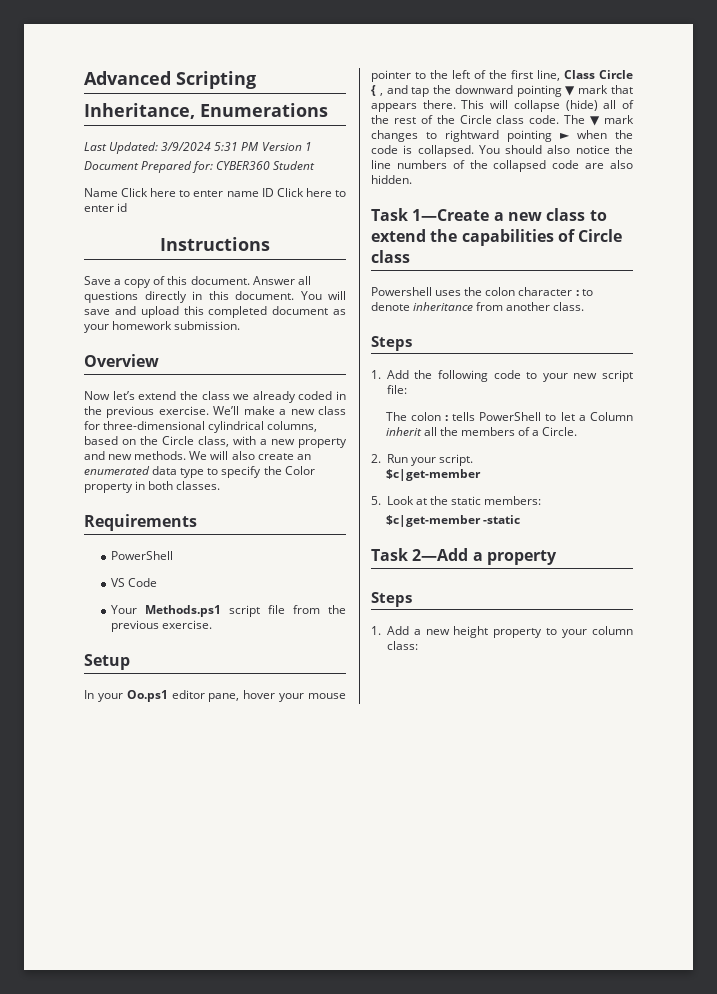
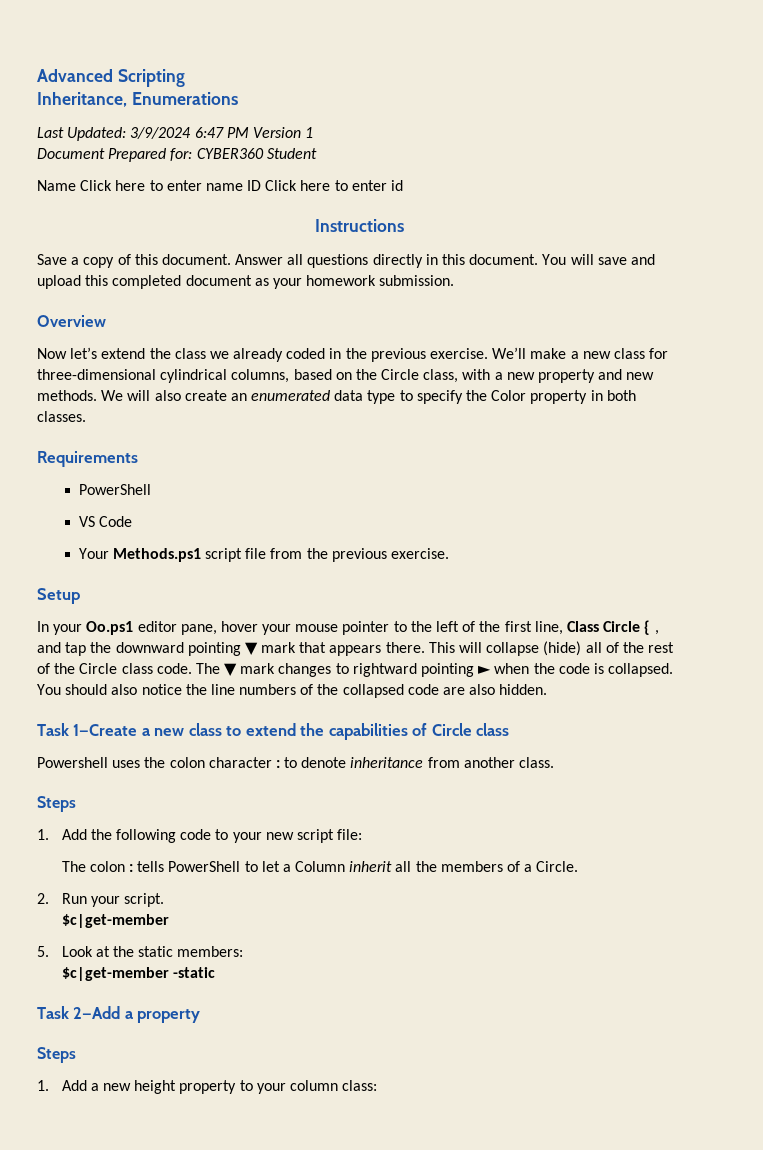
- Last Updated: 3/9/2024 5:31 PM Version 1
+ Last Updated: 3/9/2024 6:47 PM Version 1

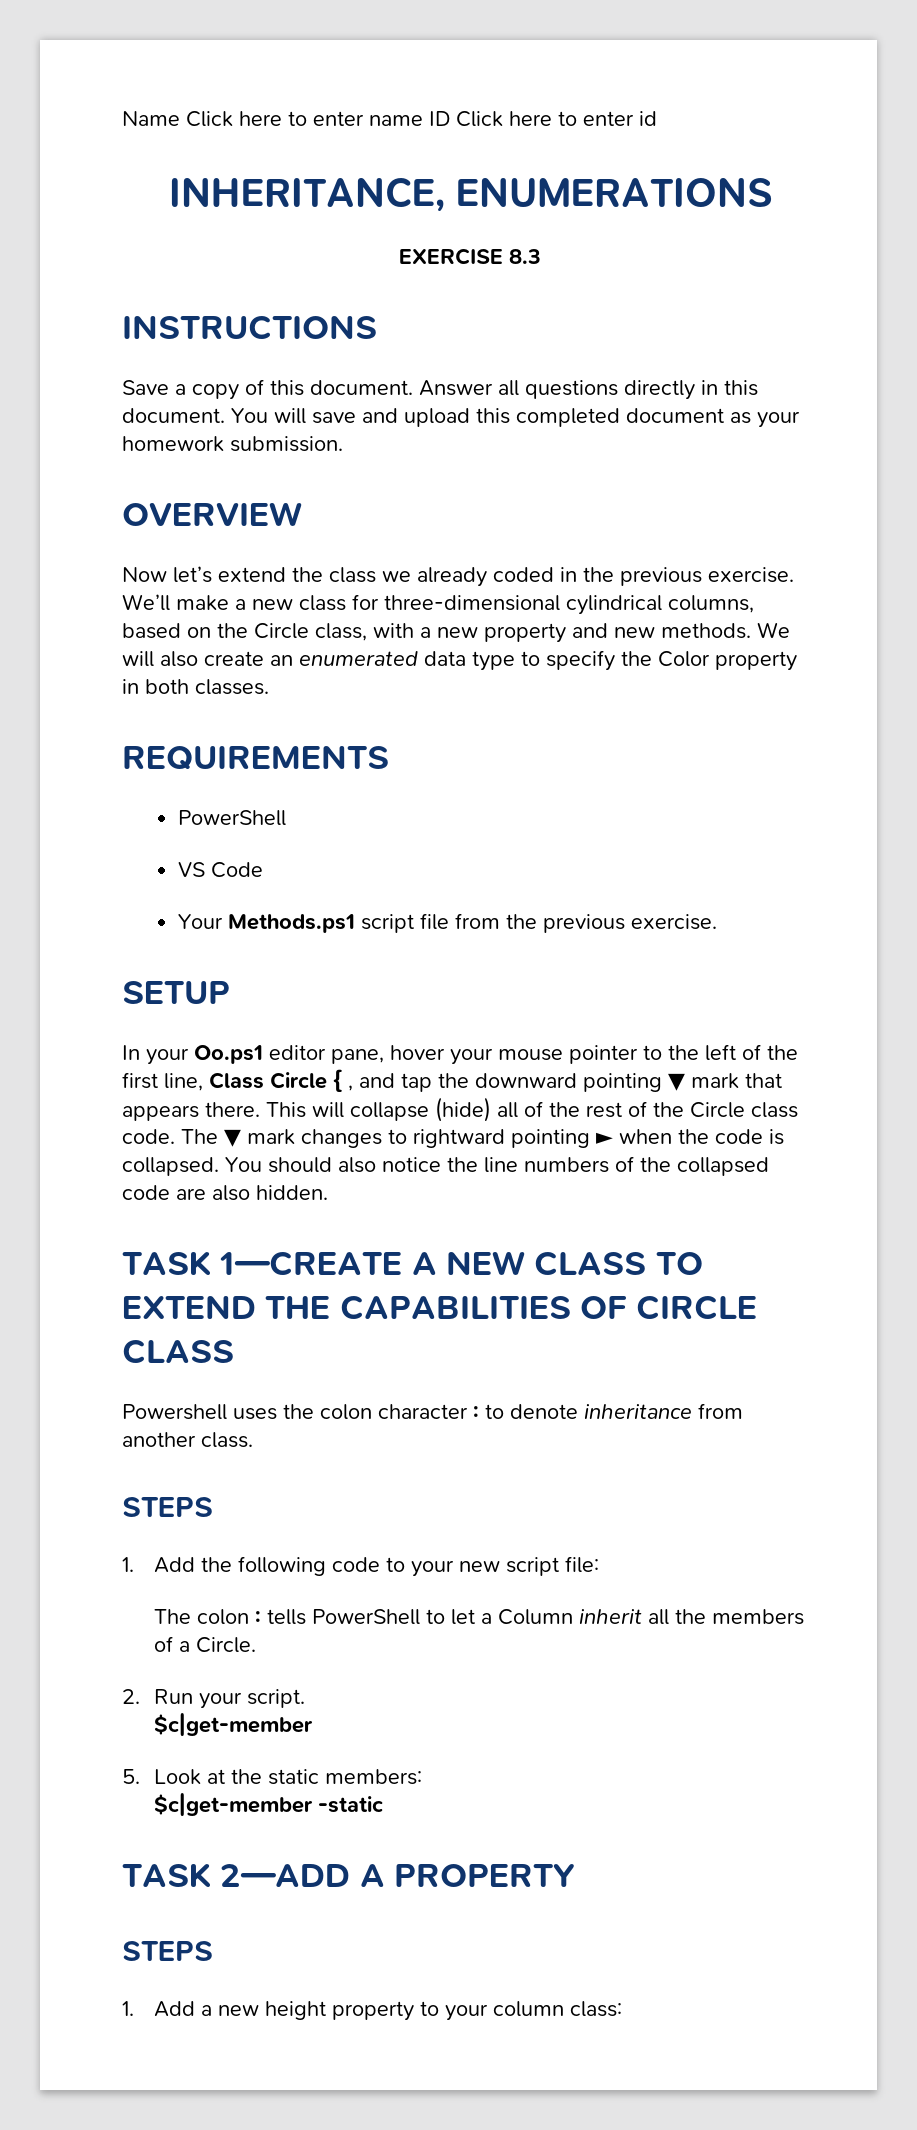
- Advanced Scripting
- Inheritance, Enumerations
- Last Updated: 3/9/2024 6:47 PM Version 1
- Document Prepared for: CYBER360 Student
- Instructions
+ INHERITANCE, ENUMERATIONS
+ EXERCISE 8.3
+ INSTRUCTIONS
- Overview
+ OVERVIEW
- Requirements
+ REQUIREMENTS
- Setup
+ SETUP
- Task 1—Create a new class to extend the capabilities of Circle class
+ TASK 1—CREATE A NEW CLASS TO EXTEND THE CAPABILITIES OF CIRCLE CLASS
  Powershell uses the colon character : to denote inheritance from another class.
- Steps
+ STEPS
- Task 2—Add a property
- Steps
+ TASK 2—ADD A PROPERTY
+ STEPS

